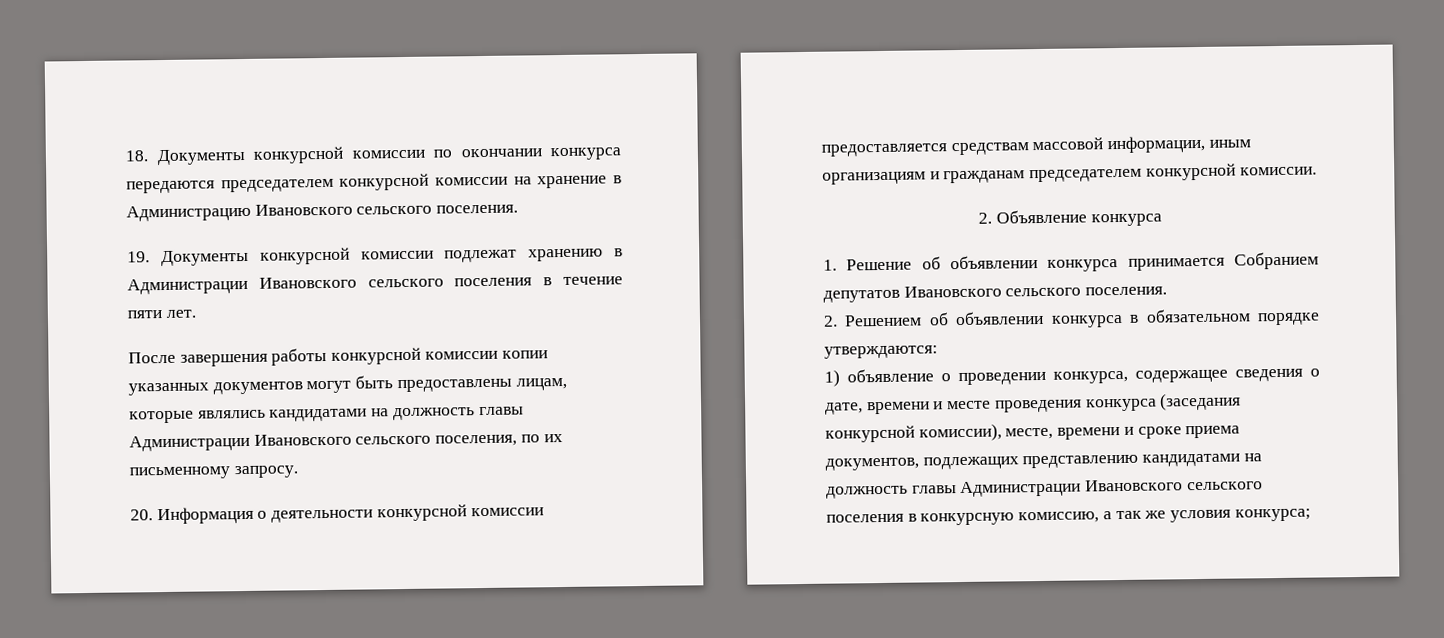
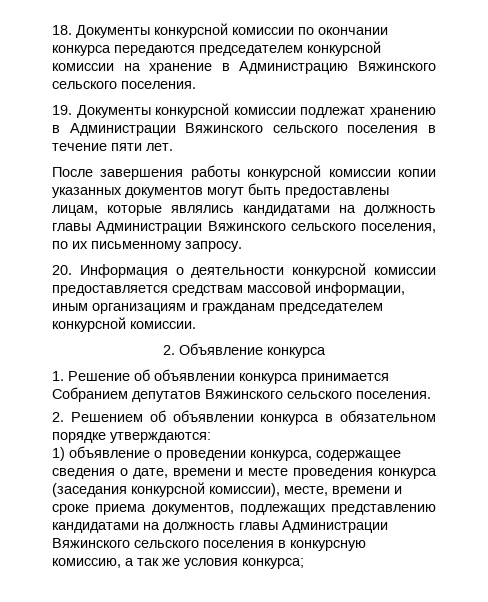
- 18. Документы конкурсной комиссии по окончании конкурса передаются председателем конкурсной комиссии на хранение в Администрацию Ивановского сельского поселения.
+ 18. Документы конкурсной комиссии по окончании конкурса передаются председателем конкурсной комиссии на хранение в Администрацию Вяжинского сельского поселения.
- 19. Документы конкурсной комиссии подлежат хранению в Администрации Ивановского сельского поселения в течение пяти лет.
+ 19. Документы конкурсной комиссии подлежат хранению в Администрации Вяжинского сельского поселения в течение пяти лет.
- После завершения работы конкурсной комиссии копии указанных документов могут быть предоставлены лицам, которые являлись кандидатами на должность главы Администрации Ивановского сельского поселения, по их письменному запросу.
+ После завершения работы конкурсной комиссии копии указанных документов могут быть предоставлены лицам, которые являлись кандидатами на должность главы Администрации Вяжинского сельского поселения, по их письменному запросу.
- 1. Решение об объявлении конкурса принимается Собранием депутатов Ивановского сельского поселения.
+ 1. Решение об объявлении конкурса принимается Собранием депутатов Вяжинского сельского поселения.
- 1) объявление о проведении конкурса, содержащее сведения о дате, времени и месте проведения конкурса (заседания конкурсной комиссии), месте, времени и сроке приема документов, подлежащих представлению кандидатами на должность главы Администрации Ивановского сельского поселения в конкурсную комиссию, а так же условия конкурса;
+ 1) объявление о проведении конкурса, содержащее сведения о дате, времени и месте проведения конкурса (заседания конкурсной комиссии), месте, времени и сроке приема документов, подлежащих представлению кандидатами на должность главы Администрации Вяжинского сельского поселения в конкурсную комиссию, а так же условия конкурса;

